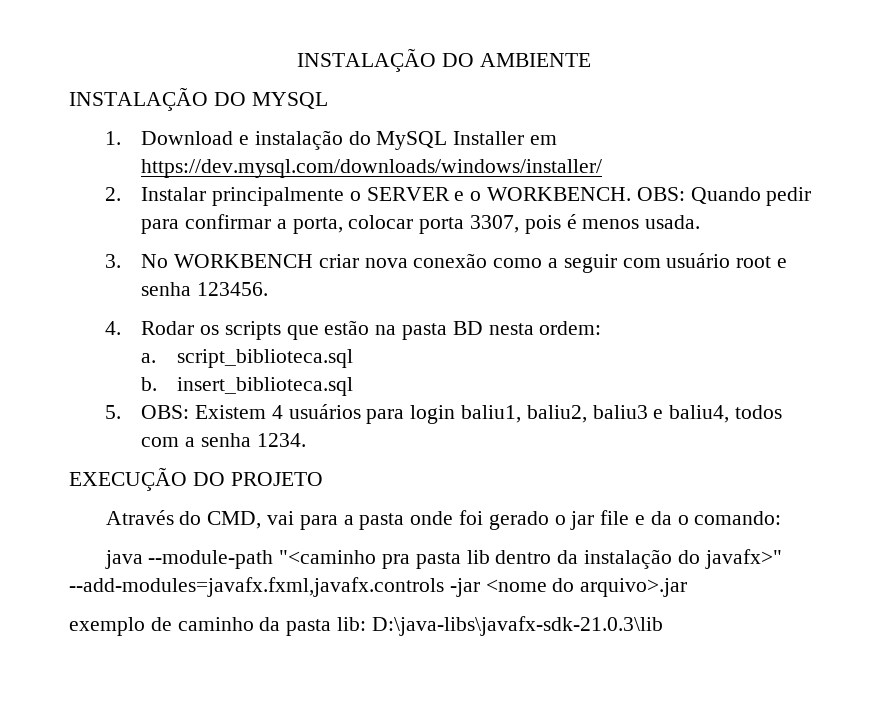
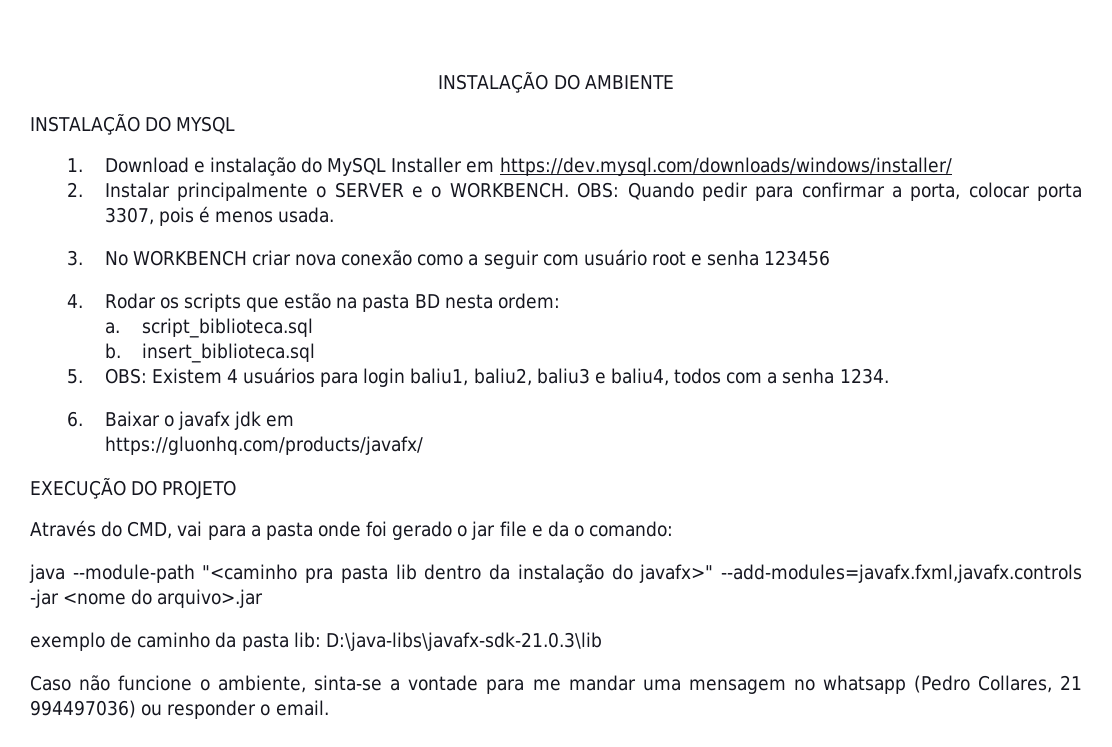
- 3. No WORKBENCH criar nova conexão como a seguir com usuário root e senha 123456.
+ 3. No WORKBENCH criar nova conexão como a seguir com usuário root e senha 123456
+ 6. Baixar o javafx jdk em
+ https://gluonhq.com/products/javafx/
+ Caso não funcione o ambiente, sinta-se a vontade para me mandar uma mensagem no whatsapp (Pedro Collares, 21 994497036) ou responder o email.

